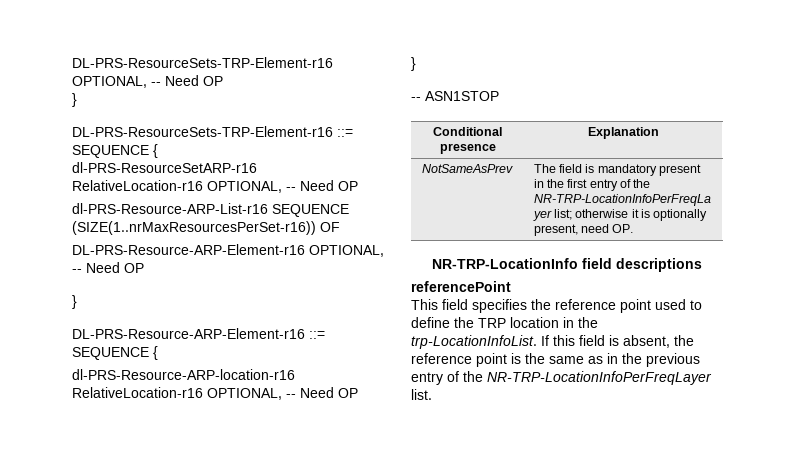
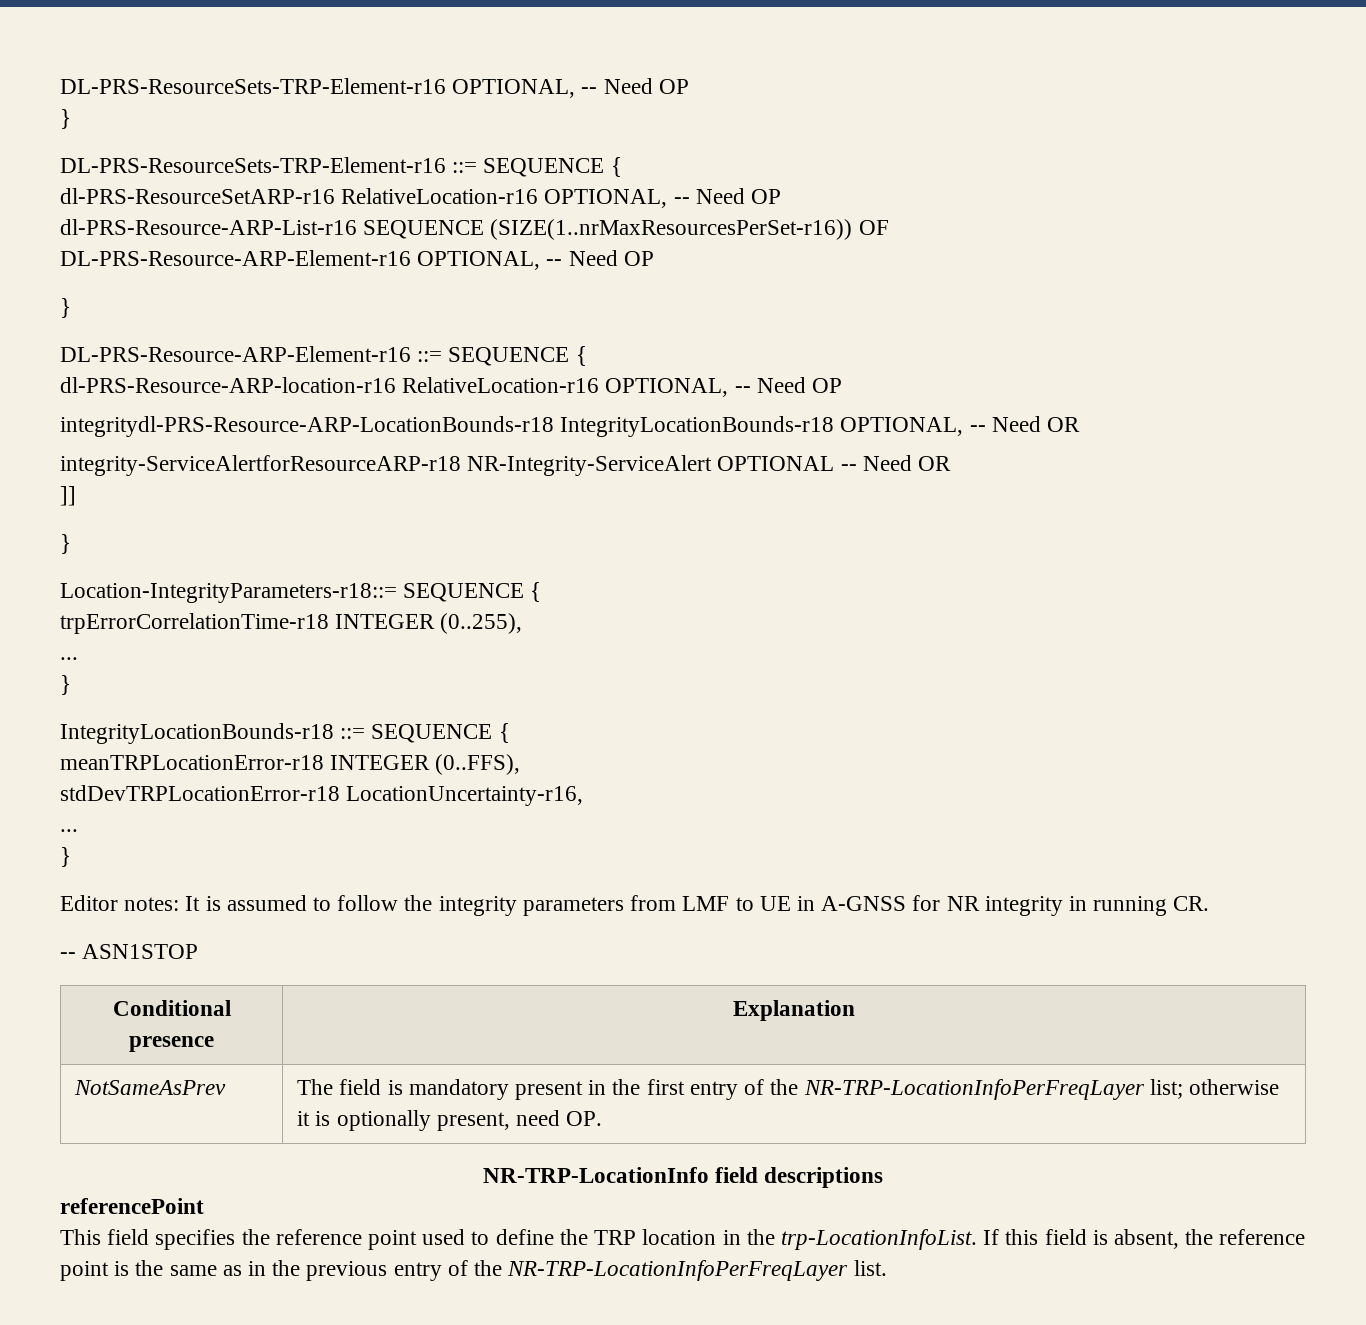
  dl-PRS-Resource-ARP-location-r16 RelativeLocation-r16 OPTIONAL, -- Need OP
+ integritydl-PRS-Resource-ARP-LocationBounds-r18 IntegrityLocationBounds-r18 OPTIONAL, -- Need OR
+ integrity-ServiceAlertforResourceARP-r18 NR-Integrity-ServiceAlert OPTIONAL -- Need OR
+ ]]
  }
+ Location-IntegrityParameters-r18::= SEQUENCE {
+ trpErrorCorrelationTime-r18 INTEGER (0..255),
+ ...
+ }
+ IntegrityLocationBounds-r18 ::= SEQUENCE {
+ meanTRPLocationError-r18 INTEGER (0..FFS),
+ stdDevTRPLocationError-r18 LocationUncertainty-r16,
+ ...
+ }
+ Editor notes: It is assumed to follow the integrity parameters from LMF to UE in A-GNSS for NR integrity in running CR.

